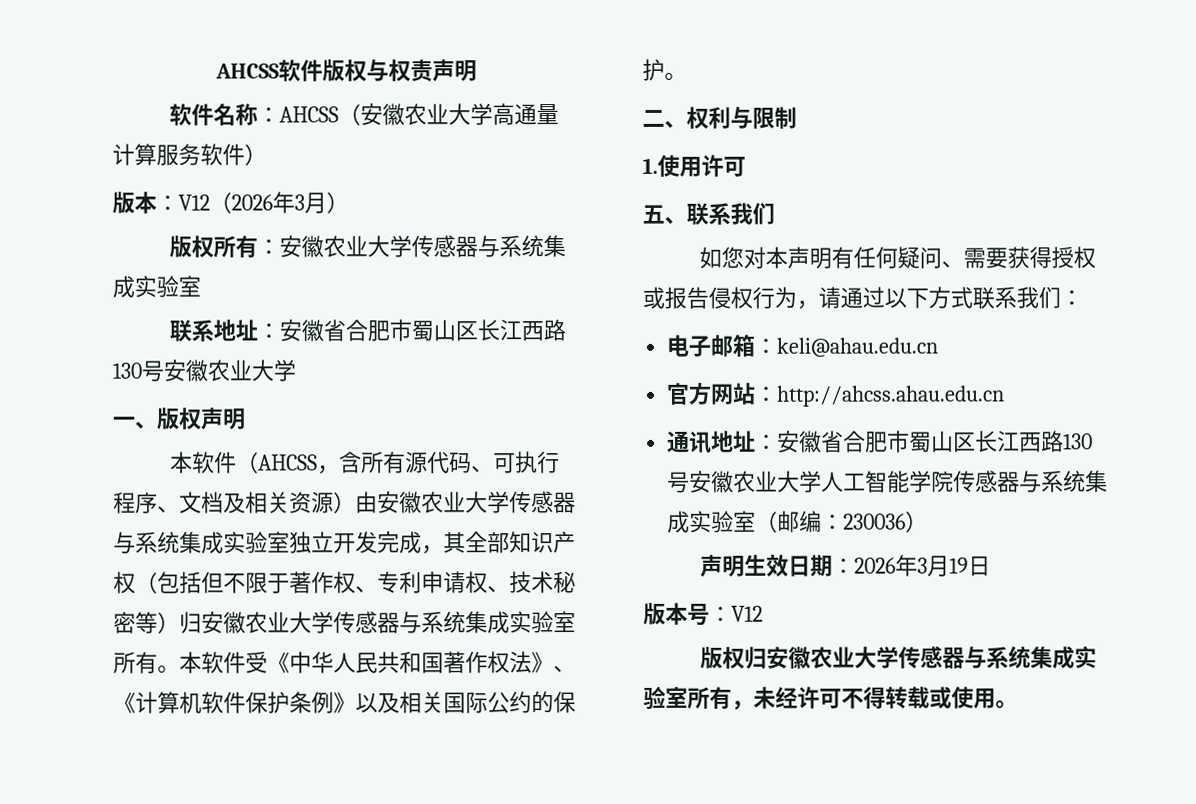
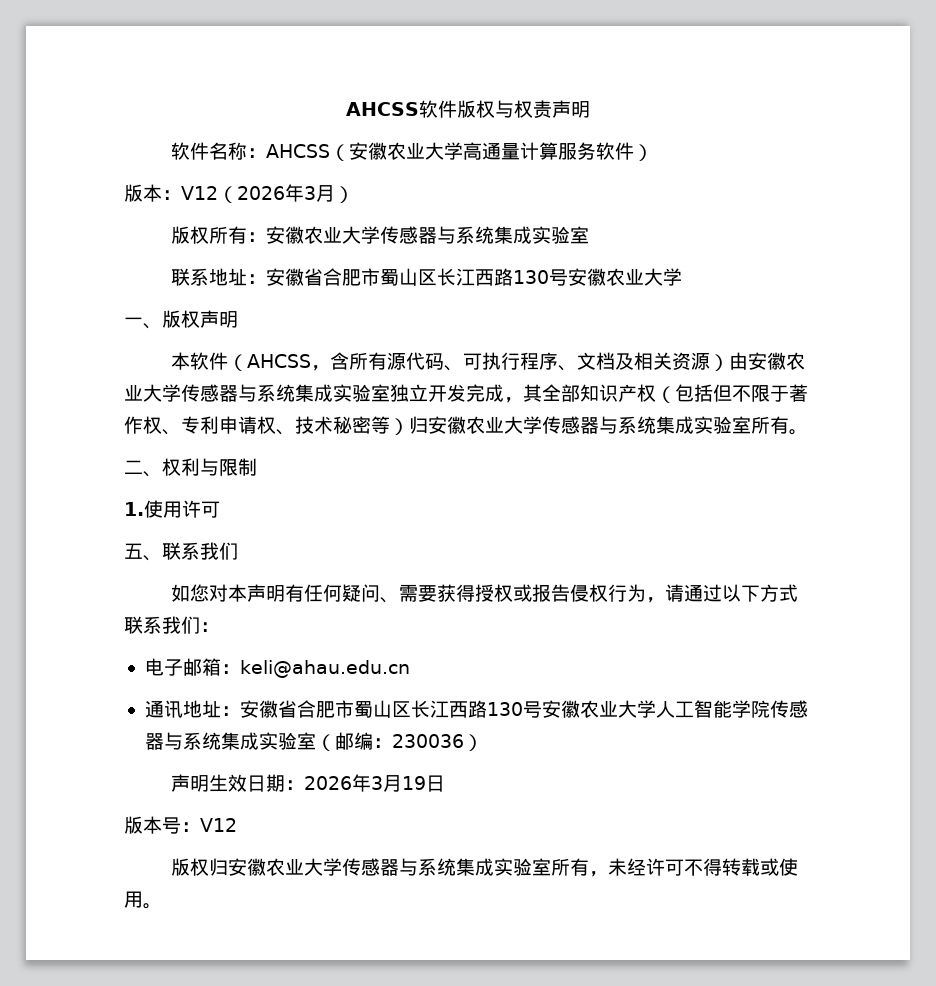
- 本软件受《中华人民共和国著作权法》、《计算机软件保护条例》以及相关国际公约的保护。
- 官方网站：http://ahcss.ahau.edu.cn

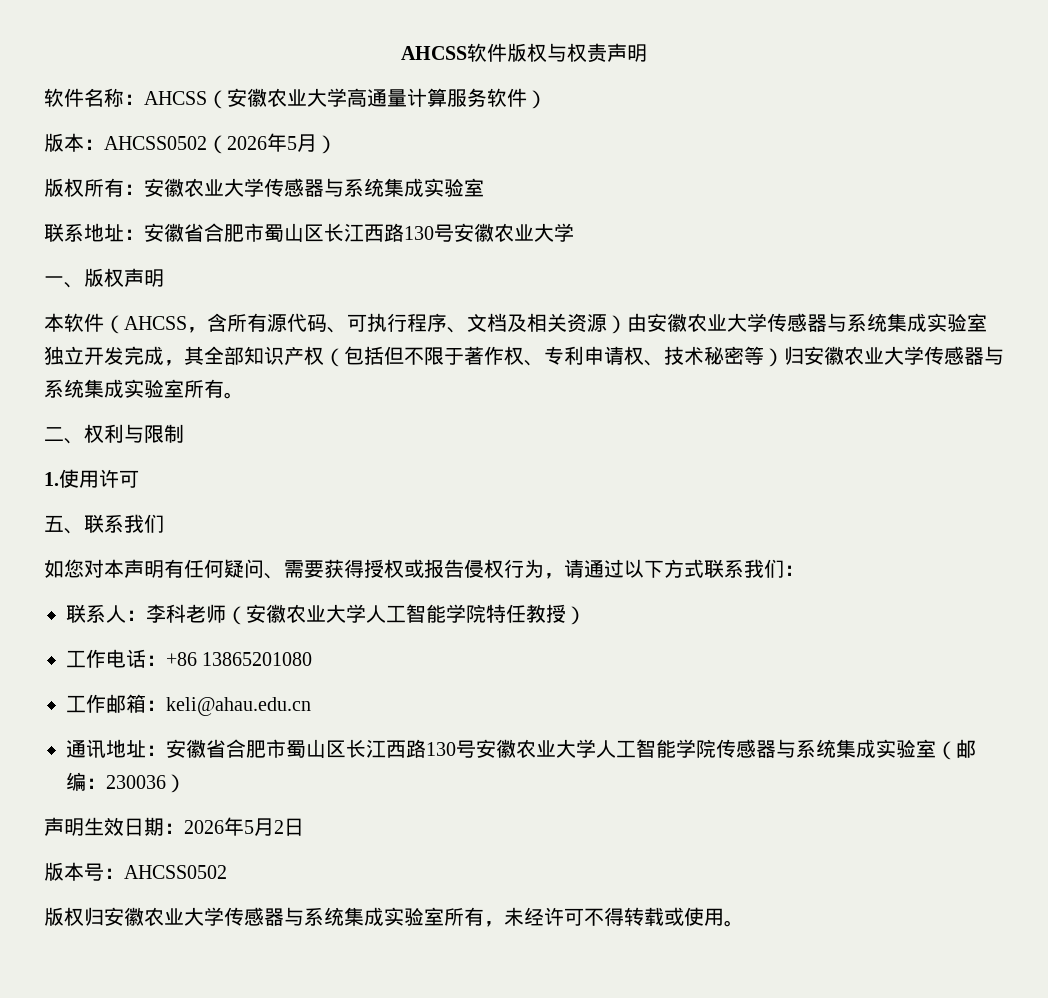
- 版本：V12（2026年3月）
+ 版本：AHCSS0502（2026年5月）
- 电子邮箱：keli@ahau.edu.cn
+ 联系人：李科老师（安徽农业大学人工智能学院特任教授）
+ 工作电话：+86 13865201080
+ 工作邮箱：keli@ahau.edu.cn
- 声明生效日期：2026年3月19日
+ 声明生效日期：2026年5月2日
- 版本号：V12
+ 版本号：AHCSS0502

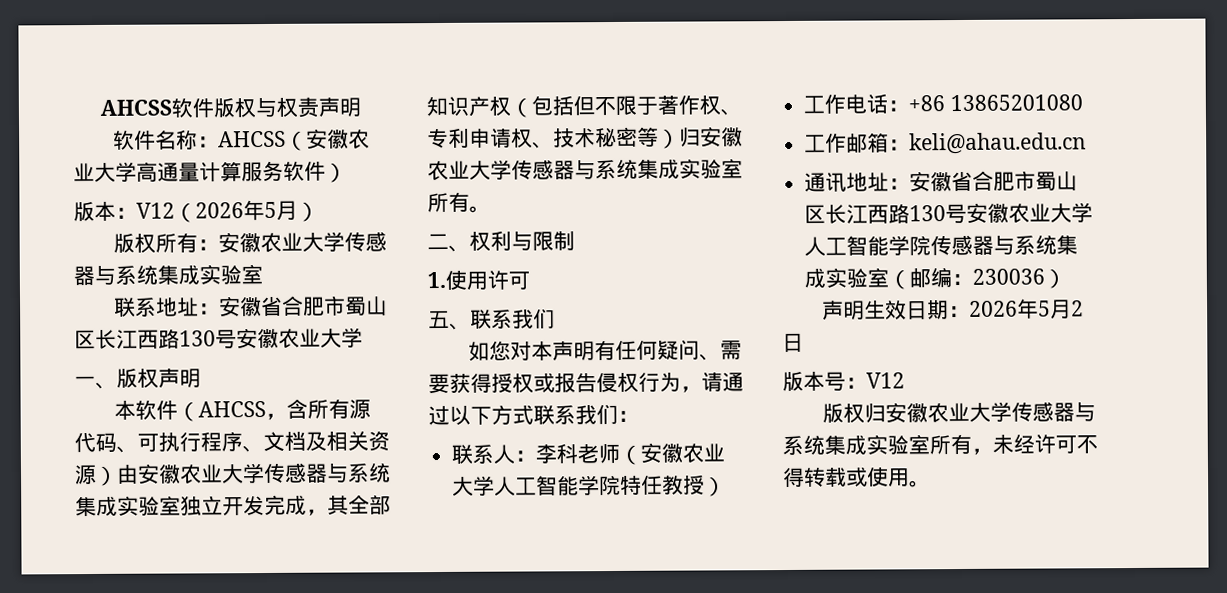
- 版本：AHCSS0502（2026年5月）
+ 版本：V12（2026年5月）
- 版本号：AHCSS0502
+ 版本号：V12

